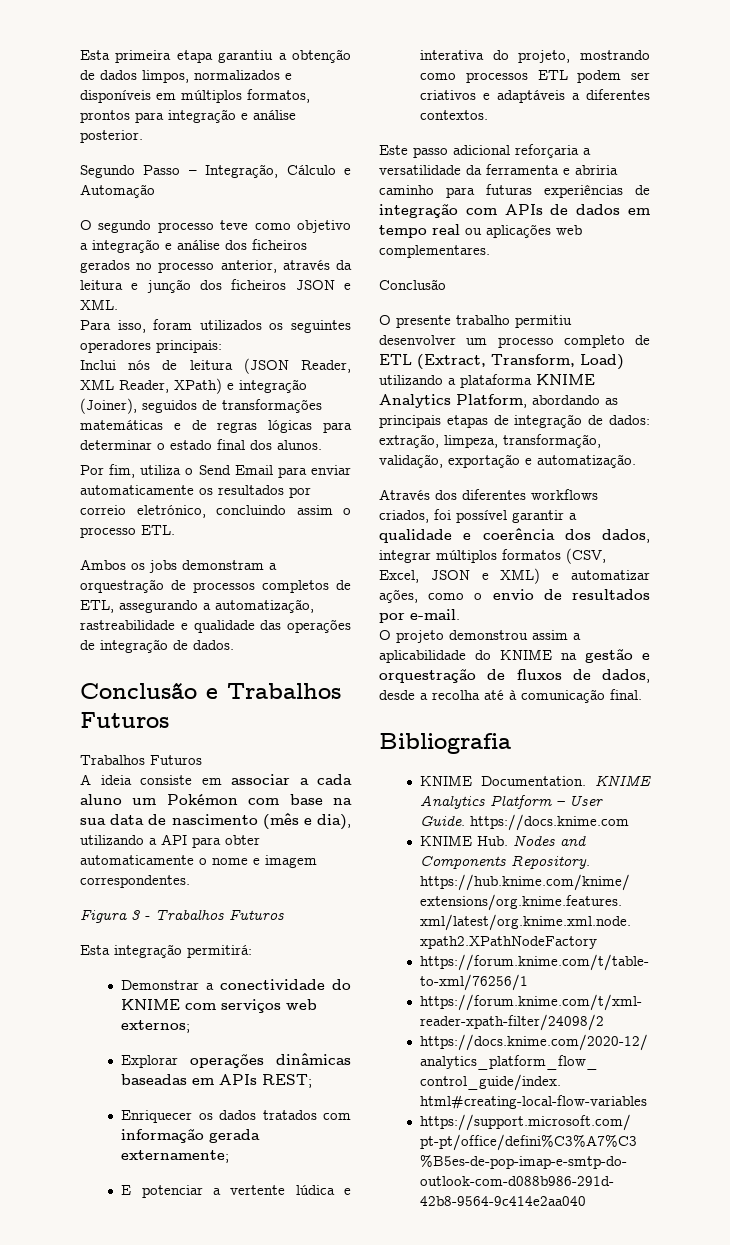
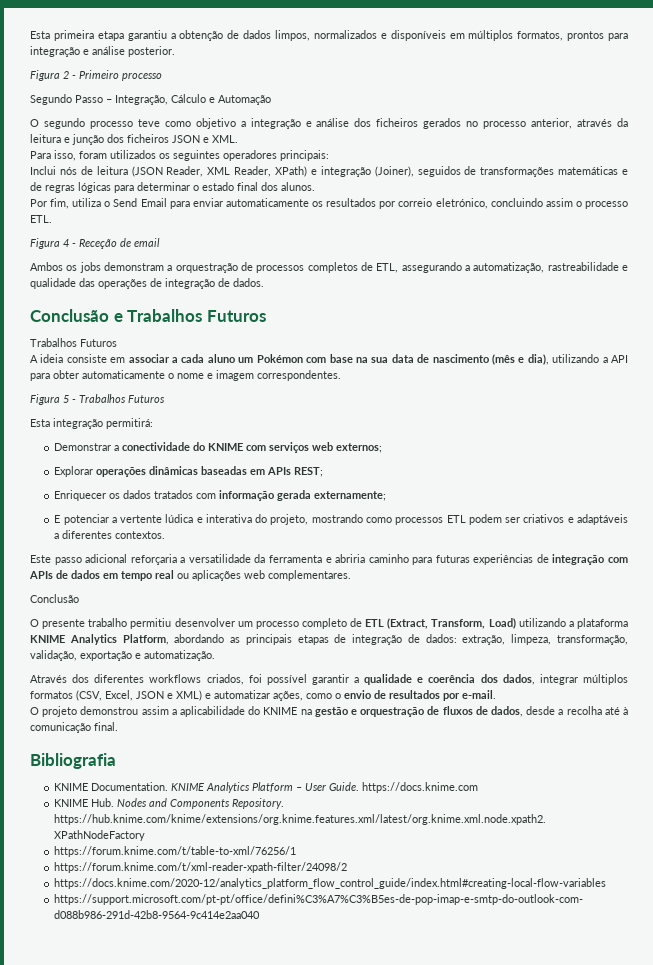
+ Figura 2 - Primeiro processo
+ Figura 4 - Receção de email
- Figura 3 - Trabalhos Futuros
+ Figura 5 - Trabalhos Futuros

